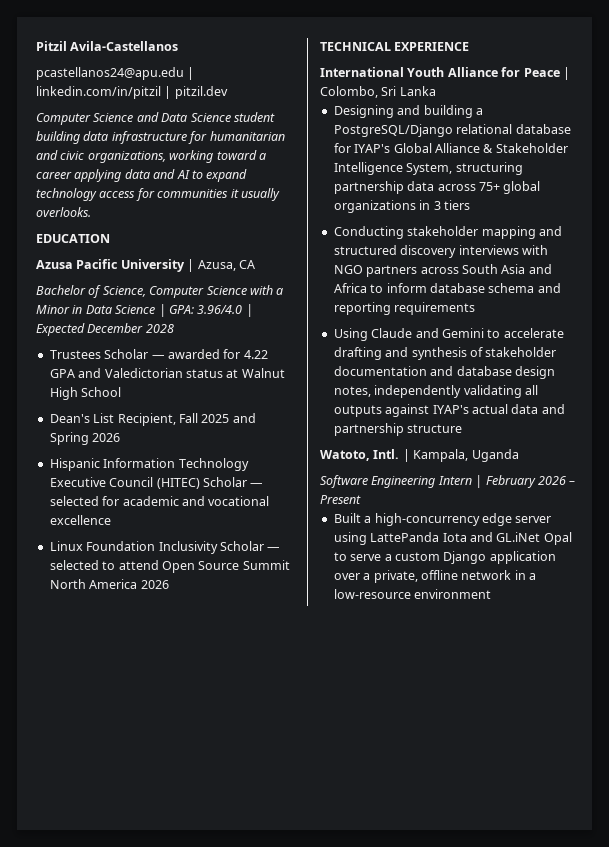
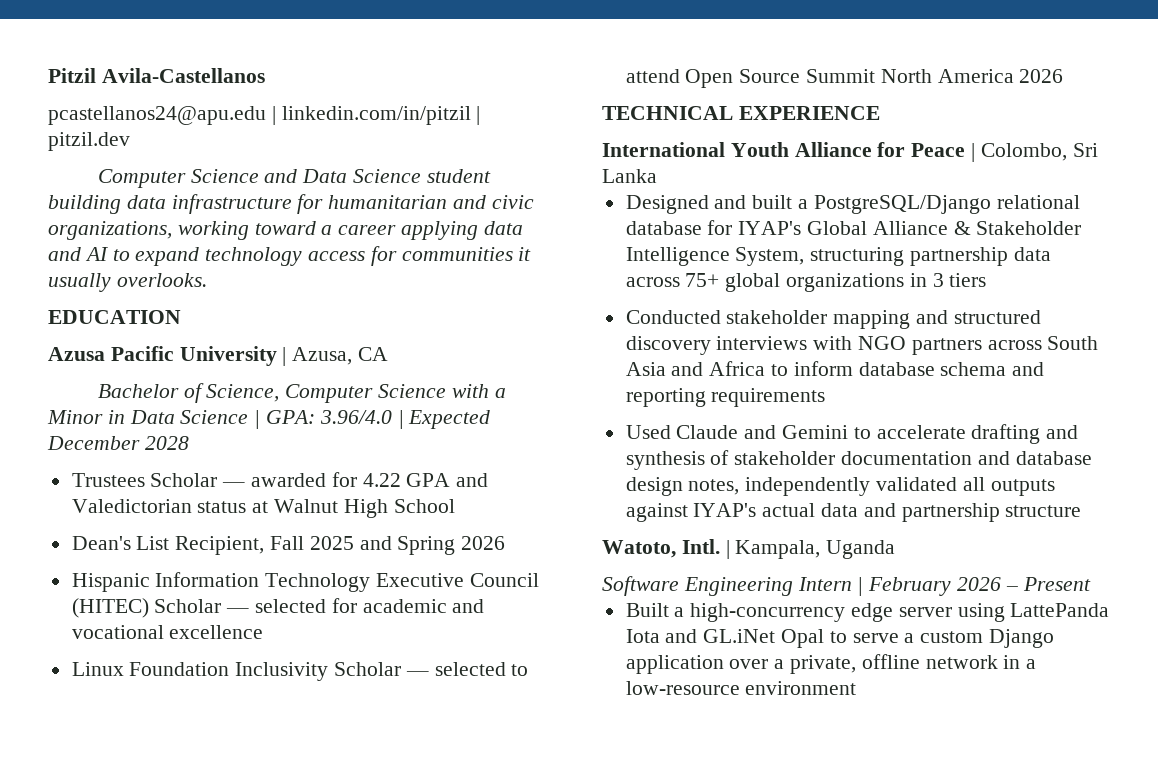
- Designing and building a PostgreSQL/Django relational database for IYAP's Global Alliance & Stakeholder Intelligence System, structuring partnership data across 75+ global organizations in 3 tiers
+ Designed and built a PostgreSQL/Django relational database for IYAP's Global Alliance & Stakeholder Intelligence System, structuring partnership data across 75+ global organizations in 3 tiers
- Conducting stakeholder mapping and structured discovery interviews with NGO partners across South Asia and Africa to inform database schema and reporting requirements
+ Conducted stakeholder mapping and structured discovery interviews with NGO partners across South Asia and Africa to inform database schema and reporting requirements
- Using Claude and Gemini to accelerate drafting and synthesis of stakeholder documentation and database design notes, independently validating all outputs against IYAP's actual data and partnership structure
+ Used Claude and Gemini to accelerate drafting and synthesis of stakeholder documentation and database design notes, independently validated all outputs against IYAP's actual data and partnership structure

